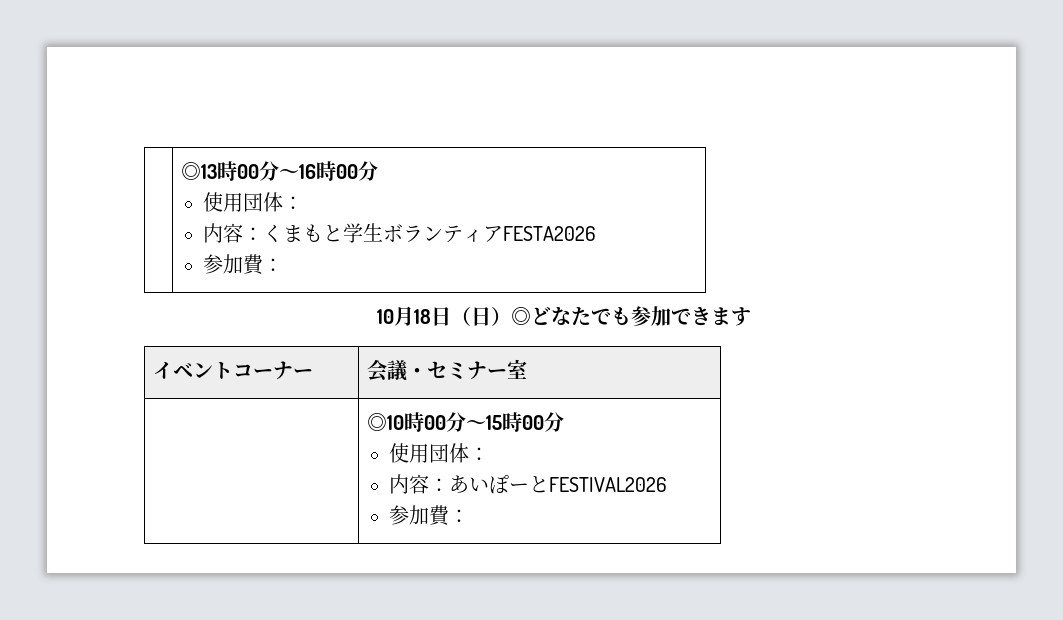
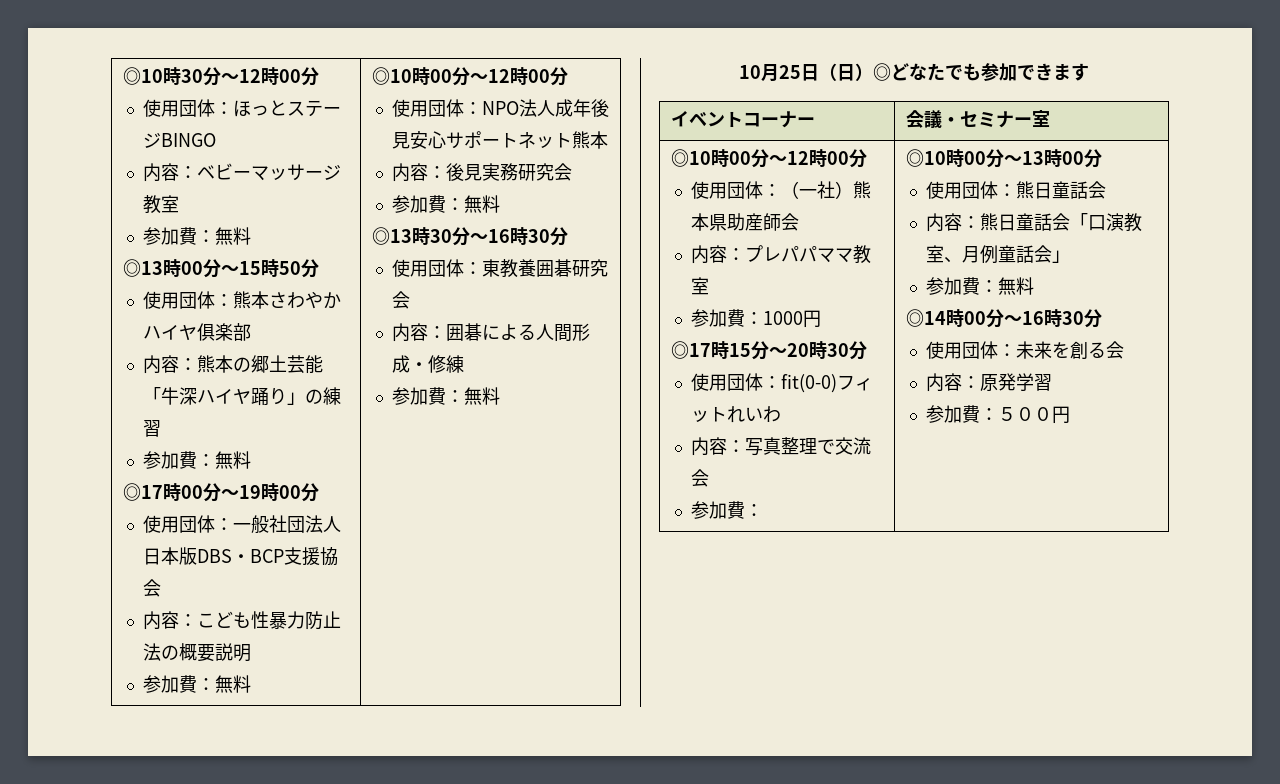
- ◎13時00分～16時00分
- 使用団体：
- 内容：くまもと学生ボランティアFESTA2026
- 参加費：
+ ◎10時30分～12時00分
+ 使用団体：ほっとステージBINGO
+ 内容：ベビーマッサージ教室
+ 参加費：無料
+ ◎13時00分～15時50分
+ 使用団体：熊本さわやかハイヤ俱楽部
+ 内容：熊本の郷土芸能「牛深ハイヤ踊り」の練習
+ 参加費：無料
+ ◎17時00分～19時00分
+ 使用団体：一般社団法人日本版DBS・BCP支援協会
+ 内容：こども性暴力防止法の概要説明
+ 参加費：無料 | ◎10時00分～12時00分
+ 使用団体：NPO法人成年後見安心サポートネット熊本
+ 内容：後見実務研究会
+ 参加費：無料
+ ◎13時30分～16時30分
+ 使用団体：東教養囲碁研究会
+ 内容：囲碁による人間形成・修練
+ 参加費：無料
- 10月18日（日）◎どなたでも参加できます
+ 10月25日（日）◎どなたでも参加できます
  イベントコーナー | 会議・セミナー室
- | ◎10時00分～15時00分
- 使用団体：
- 内容：あいぽーとFESTIVAL2026
- 参加費：
+ ◎10時00分～12時00分
+ 使用団体：（一社）熊本県助産師会
+ 内容：プレパパママ教室
+ 参加費：1000円
+ ◎17時15分～20時30分
+ 使用団体：fit(0-0)フィットれいわ
+ 内容：写真整理で交流会
+ 参加費： | ◎10時00分～13時00分
+ 使用団体：熊日童話会
+ 内容：熊日童話会「口演教室、月例童話会」
+ 参加費：無料
+ ◎14時00分～16時30分
+ 使用団体：未来を創る会
+ 内容：原発学習
+ 参加費：５００円

